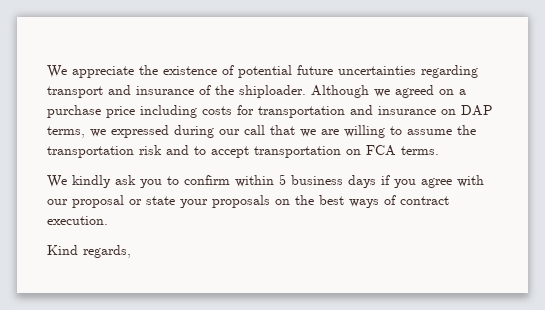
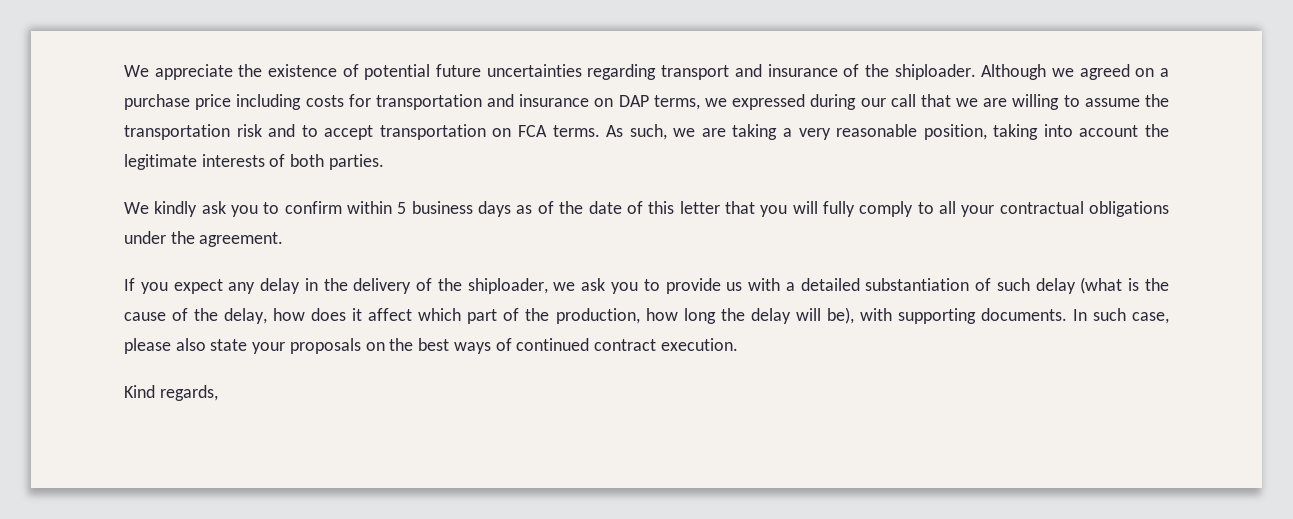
+ As such, we are taking a very reasonable position, taking into account the legitimate interests of both parties.
- We kindly ask you to confirm within 5 business days if you agree with our proposal or state your proposals on the best ways of contract execution.
+ We kindly ask you to confirm within 5 business days as of the date of this letter that you will fully comply to all your contractual obligations under the agreement.
+ If you expect any delay in the delivery of the shiploader, we ask you to provide us with a detailed substantiation of such delay (what is the cause of the delay, how does it affect which part of the production, how long the delay will be), with supporting documents. In such case, please also state your proposals on the best ways of continued contract execution.

